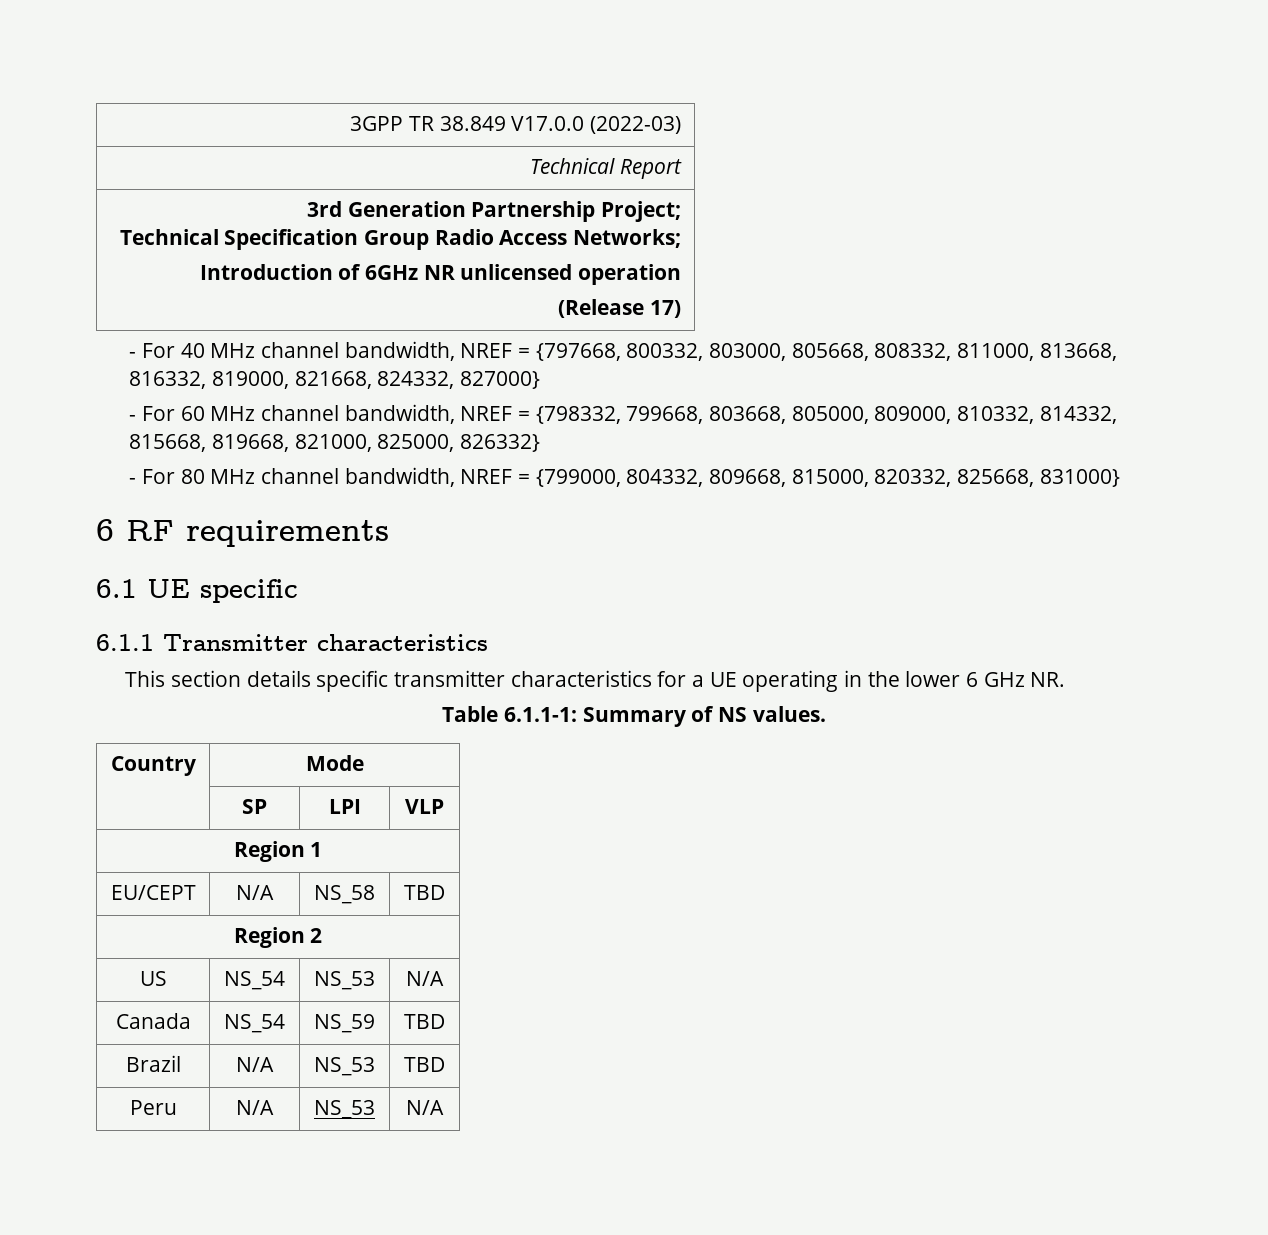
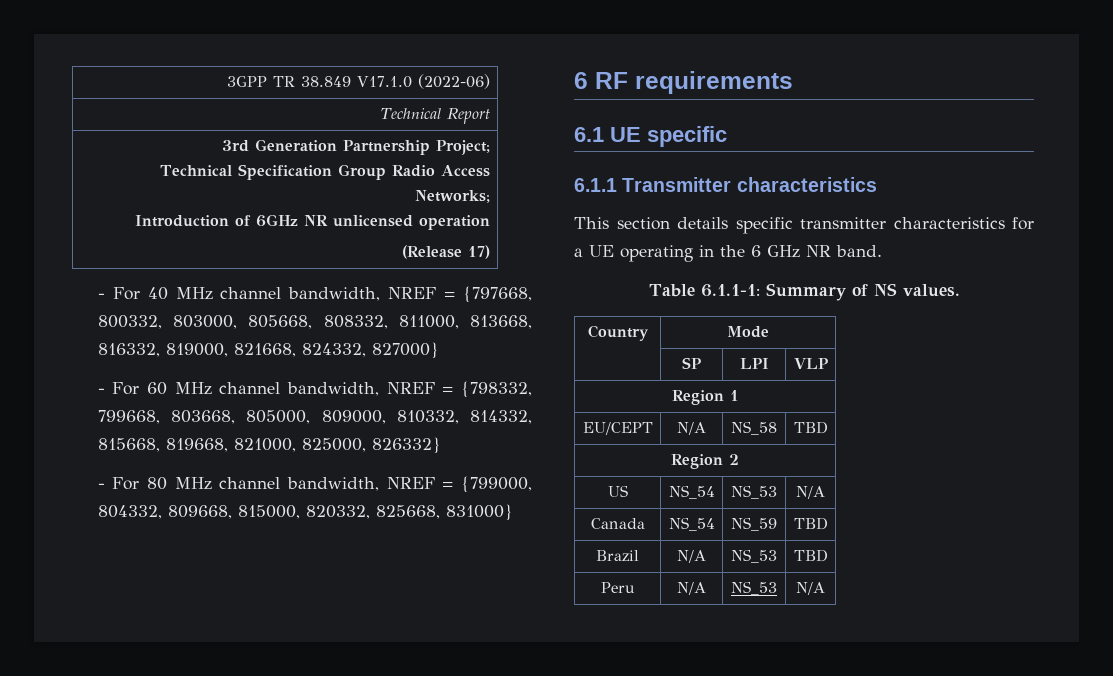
- 3GPP TR 38.849 V17.0.0 (2022-03)
+ 3GPP TR 38.849 V17.1.0 (2022-06)
- This section details specific transmitter characteristics for a UE operating in the lower 6 GHz NR.
+ This section details specific transmitter characteristics for a UE operating in the 6 GHz NR band.

